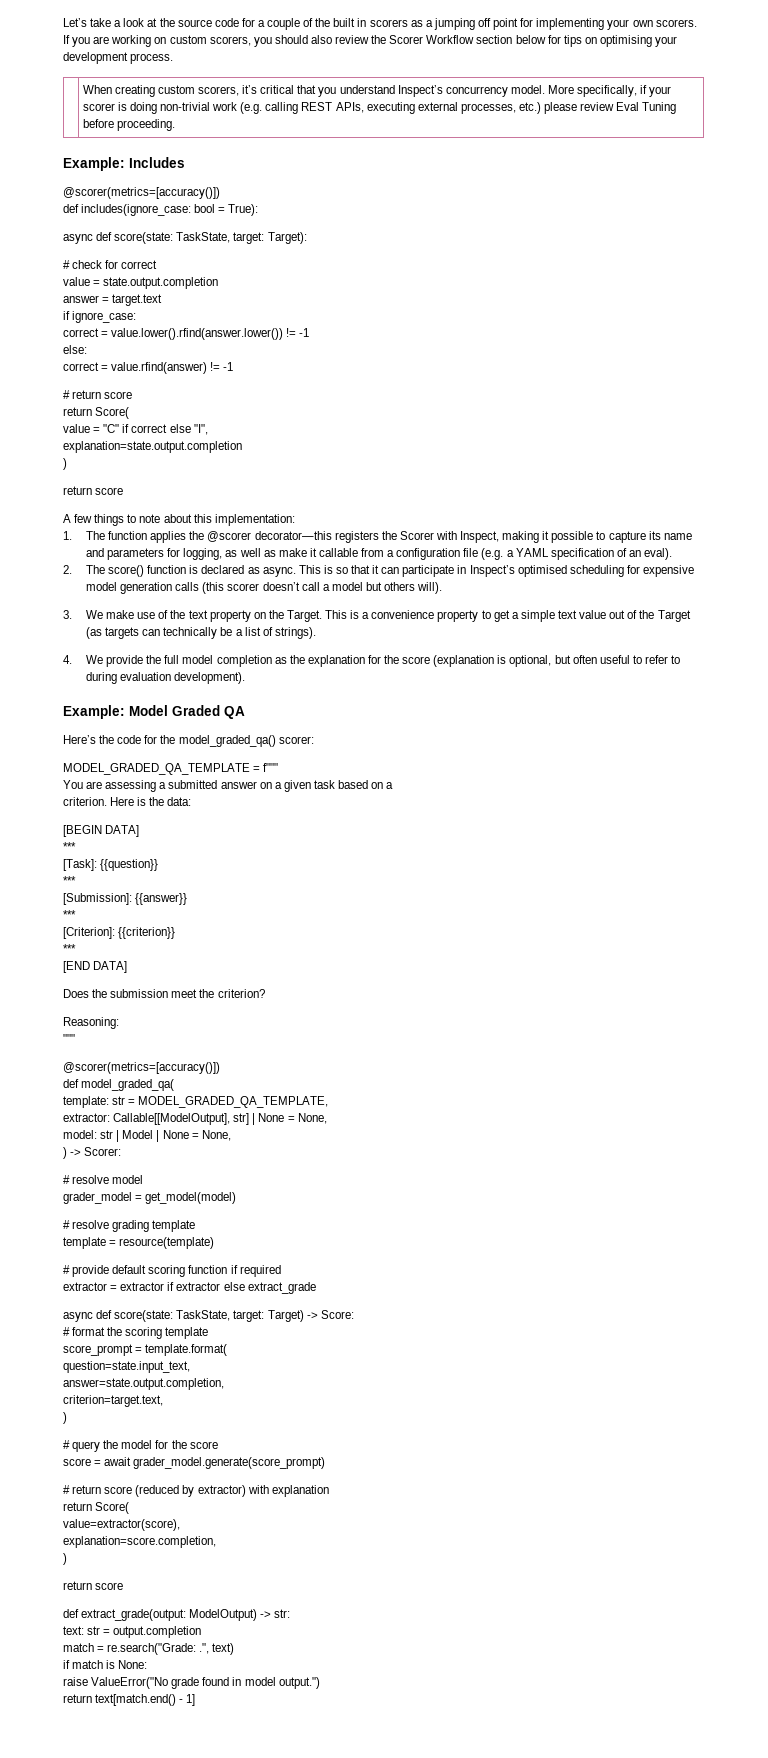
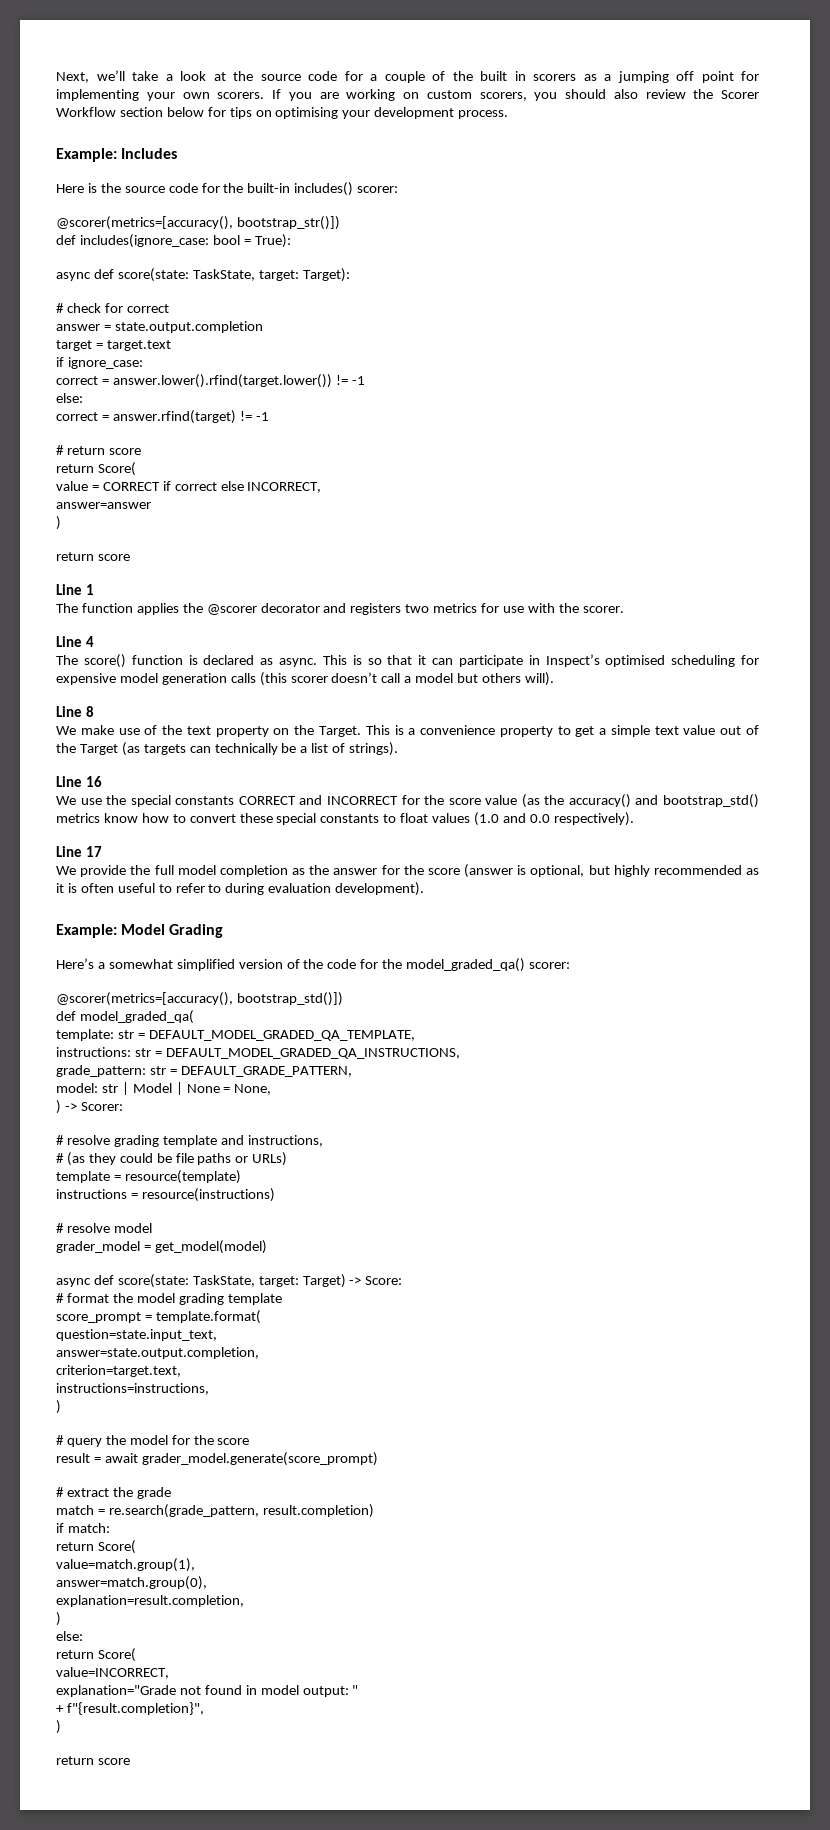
- Let’s take a look at the source code for a couple of the built in scorers as a jumping off point for implementing your own scorers.
+ Next, we’ll take a look at the source code for a couple of the built in scorers as a jumping off point for implementing your own scorers.
- | When creating custom scorers, it’s critical that you understand Inspect’s concurrency model. More specifically, if your scorer is doing non-trivial work (e.g. calling REST APIs, executing external processes, etc.) please review Eval Tuning before proceeding.
  Example: Includes
- @scorer(metrics=[accuracy()])
+ Here is the source code for the built-in includes() scorer:
+ @scorer(metrics=[accuracy(), bootstrap_str()])
- value = state.output.completion
+ answer = state.output.completion
- answer = target.text
+ target = target.text
- correct = value.lower().rfind(answer.lower()) != -1
+ correct = answer.lower().rfind(target.lower()) != -1
- correct = value.rfind(answer) != -1
+ correct = answer.rfind(target) != -1
- value = "C" if correct else "I",
- explanation=state.output.completion
+ value = CORRECT if correct else INCORRECT,
+ answer=answer
  )
  return score
- A few things to note about this implementation:
- 1. The function applies the @scorer decorator—this registers the Scorer with Inspect, making it possible to capture its name and parameters for logging, as well as make it callable from a configuration file (e.g. a YAML specification of an eval).
- 2. The score() function is declared as async.
+ Line 1
+ The function applies the @scorer decorator and registers two metrics for use with the scorer.
+ Line 4
+ The score() function is declared as async.
- 3. We make use of the text property on the Target.
+ Line 8
+ We make use of the text property on the Target.
- 4. We provide the full model completion as the explanation for the score (explanation is optional, but often useful to refer to during evaluation development).
+ Line 16
+ We use the special constants CORRECT and INCORRECT for the score value (as the accuracy() and bootstrap_std() metrics know how to convert these special constants to float values (1.0 and 0.0 respectively).
+ Line 17
+ We provide the full model completion as the answer for the score (answer is optional, but highly recommended as it is often useful to refer to during evaluation development).
- Example: Model Graded QA
+ Example: Model Grading
- Here’s the code for the model_graded_qa() scorer:
+ Here’s a somewhat simplified version of the code for the model_graded_qa() scorer:
- MODEL_GRADED_QA_TEMPLATE = f"""
- You are assessing a submitted answer on a given task based on a
- criterion. Here is the data:
- [BEGIN DATA]
- ***
- [Task]: {{question}}
- ***
- [Submission]: {{answer}}
- ***
- [Criterion]: {{criterion}}
- ***
- [END DATA]
- Does the submission meet the criterion?
- Reasoning:
- """
- @scorer(metrics=[accuracy()])
+ @scorer(metrics=[accuracy(), bootstrap_std()])
- template: str = MODEL_GRADED_QA_TEMPLATE,
- extractor: Callable[[ModelOutput], str] | None = None,
+ template: str = DEFAULT_MODEL_GRADED_QA_TEMPLATE,
+ instructions: str = DEFAULT_MODEL_GRADED_QA_INSTRUCTIONS,
+ grade_pattern: str = DEFAULT_GRADE_PATTERN,
+ # resolve grading template and instructions,
+ # (as they could be file paths or URLs)
+ template = resource(template)
+ instructions = resource(instructions)
- # resolve grading template
- template = resource(template)
- # provide default scoring function if required
- extractor = extractor if extractor else extract_grade
- # format the scoring template
+ # format the model grading template
+ instructions=instructions,
- score = await grader_model.generate(score_prompt)
+ result = await grader_model.generate(score_prompt)
- # return score (reduced by extractor) with explanation
+ # extract the grade
+ match = re.search(grade_pattern, result.completion)
+ if match:
  return Score(
- value=extractor(score),
- explanation=score.completion,
+ value=match.group(1),
+ answer=match.group(0),
+ explanation=result.completion,
+ )
+ else:
+ return Score(
+ value=INCORRECT,
+ explanation="Grade not found in model output: "
+ + f"{result.completion}",
  )
  return score
- def extract_grade(output: ModelOutput) -> str:
- text: str = output.completion
- match = re.search("Grade: .", text)
- if match is None:
- raise ValueError("No grade found in model output.")
- return text[match.end() - 1]

